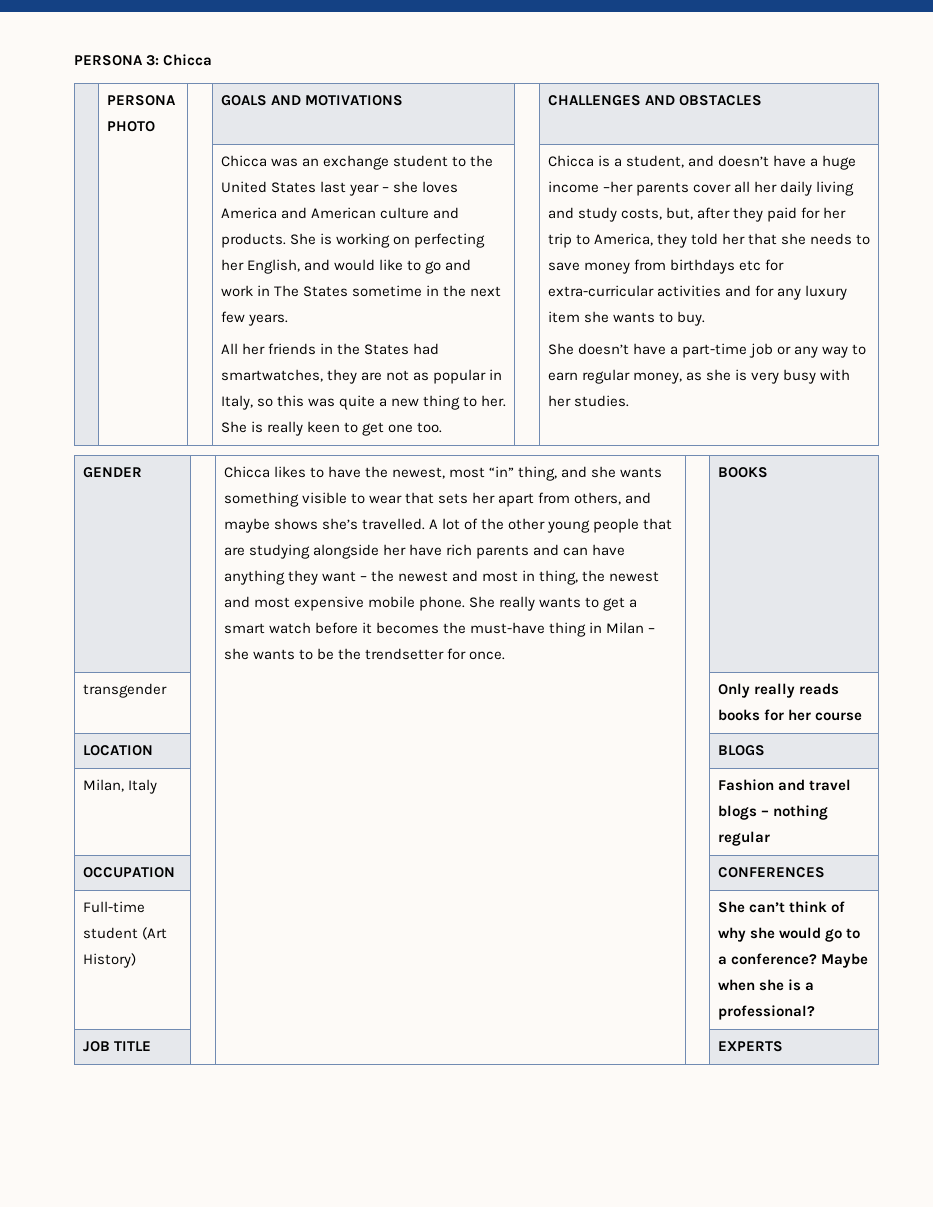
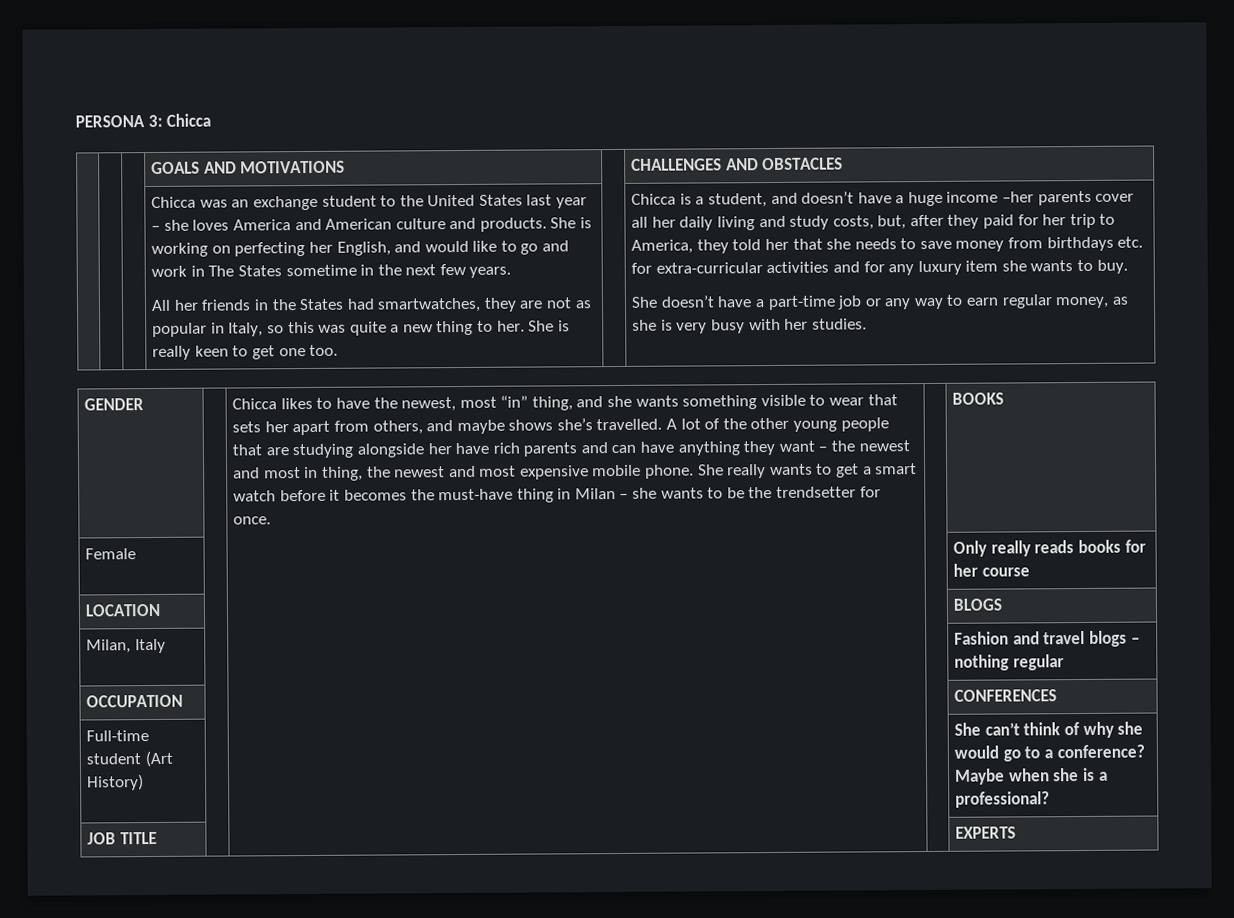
- | PERSONA PHOTO | | GOALS AND MOTIVATIONS | | CHALLENGES AND OBSTACLES
+ | | | GOALS AND MOTIVATIONS | | CHALLENGES AND OBSTACLES
- Chicca is a student, and doesn’t have a huge income –her parents cover all her daily living and study costs, but, after they paid for her trip to America, they told her that she needs to save money from birthdays etc for extra-curricular activities and for any luxury item she wants to buy.
+ Chicca is a student, and doesn’t have a huge income –her parents cover all her daily living and study costs, but, after they paid for her trip to America, they told her that she needs to save money from birthdays etc. for extra-curricular activities and for any luxury item she wants to buy.
- transgender | | | | Only really reads books for her course
+ Female | | | | Only really reads books for her course

